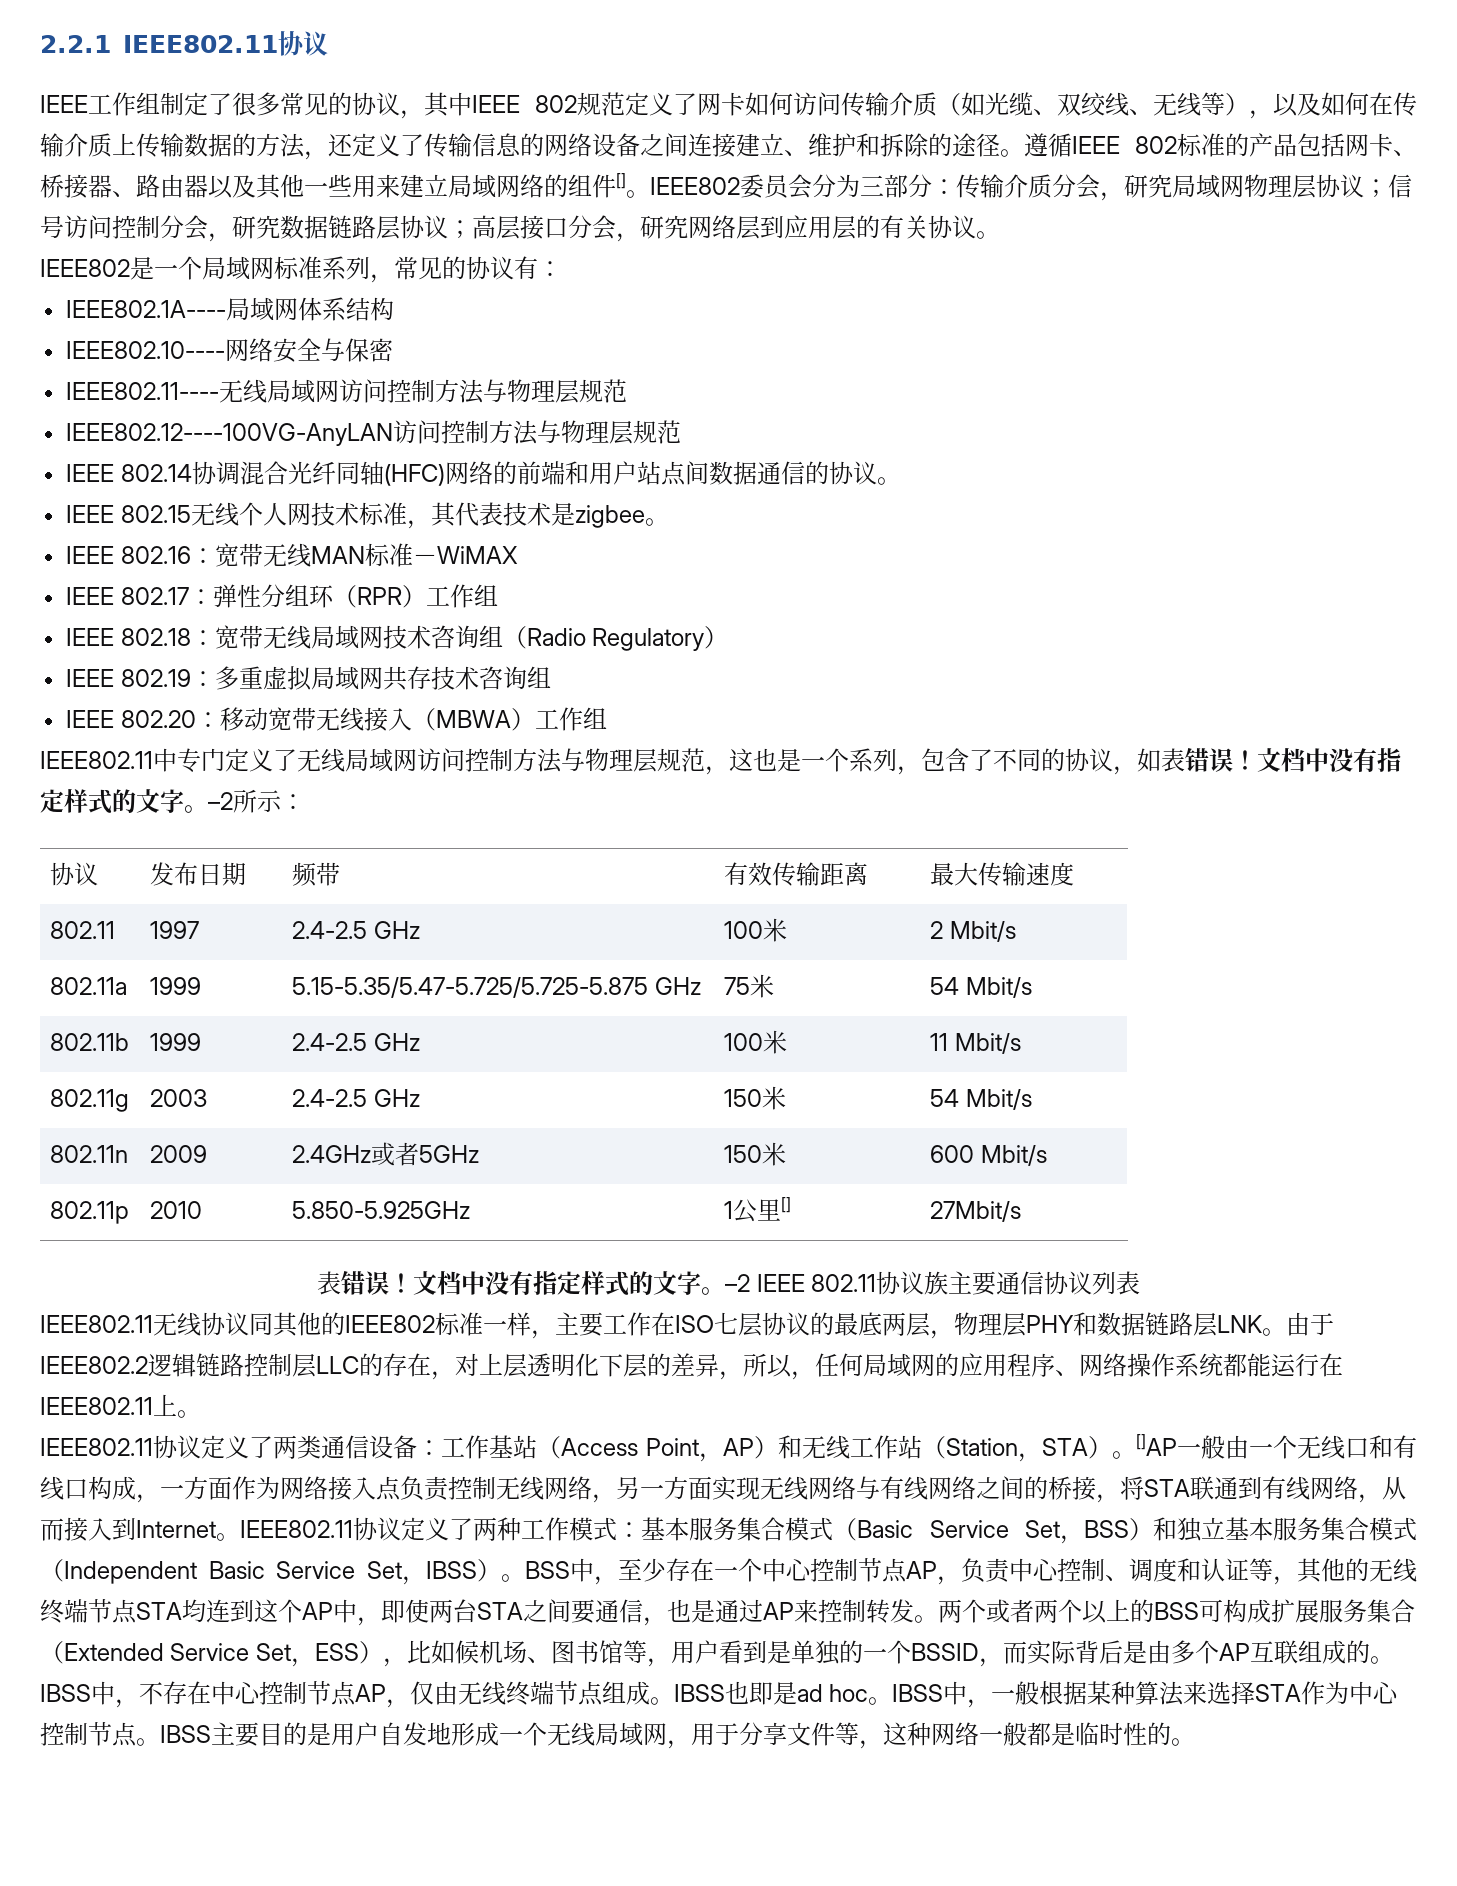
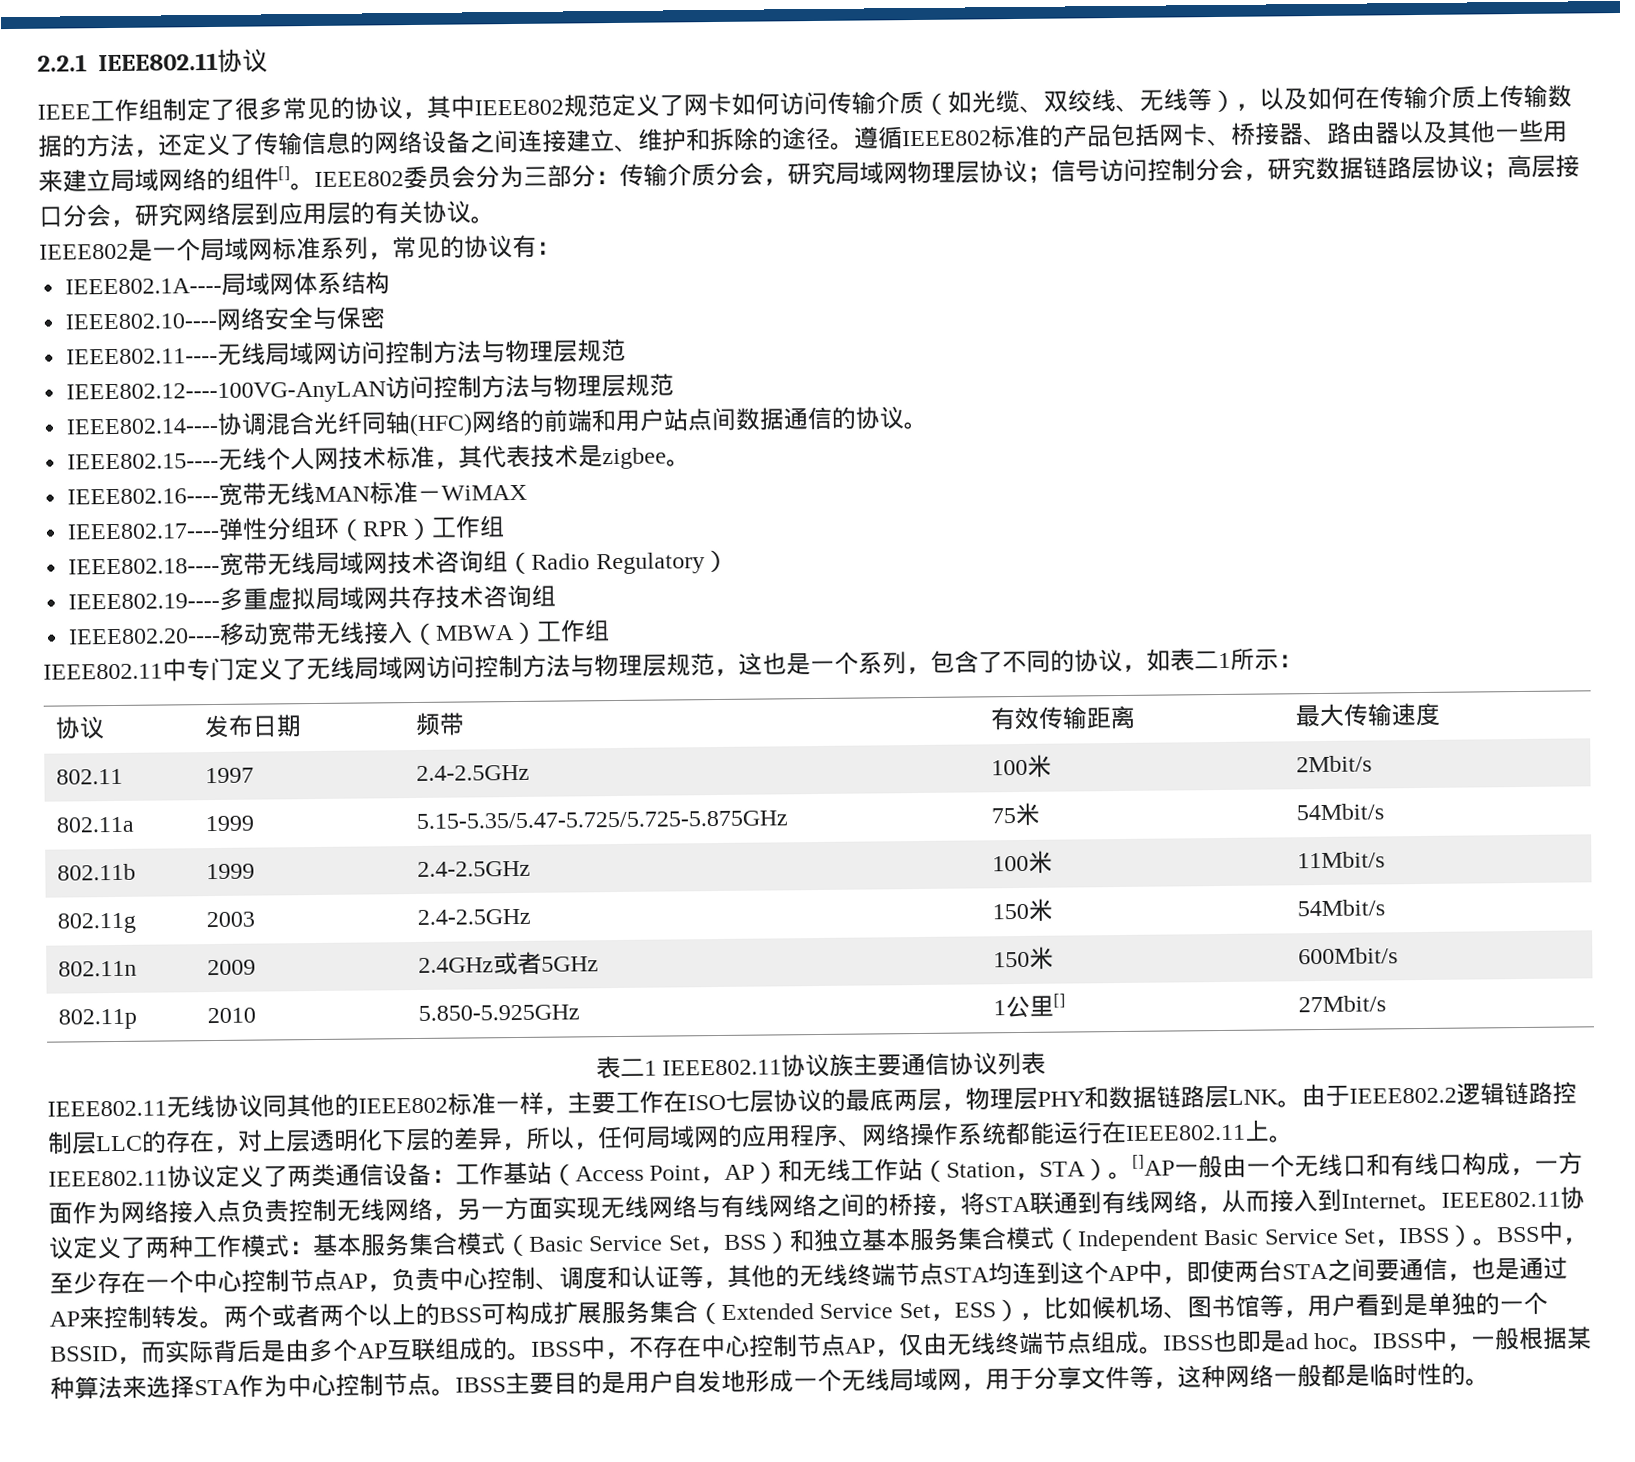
- IEEE工作组制定了很多常见的协议，其中IEEE 802规范定义了网卡如何访问传输介质（如光缆、双绞线、无线等），以及如何在传输介质上传输数据的方法，还定义了传输信息的网络设备之间连接建立、维护和拆除的途径。
+ IEEE工作组制定了很多常见的协议，其中IEEE802规范定义了网卡如何访问传输介质（如光缆、双绞线、无线等），以及如何在传输介质上传输数据的方法，还定义了传输信息的网络设备之间连接建立、维护和拆除的途径。
- 遵循IEEE 802标准的产品包括网卡、桥接器、路由器以及其他一些用来建立局域网络的组件[]。
+ 遵循IEEE802标准的产品包括网卡、桥接器、路由器以及其他一些用来建立局域网络的组件[]。
- IEEE 802.14协调混合光纤同轴(HFC)网络的前端和用户站点间数据通信的协议。
+ IEEE802.14----协调混合光纤同轴(HFC)网络的前端和用户站点间数据通信的协议。
- IEEE 802.15无线个人网技术标准，其代表技术是zigbee。
+ IEEE802.15----无线个人网技术标准，其代表技术是zigbee。
- IEEE 802.16：宽带无线MAN标准－WiMAX
+ IEEE802.16----宽带无线MAN标准－WiMAX
- IEEE 802.17：弹性分组环（RPR）工作组
+ IEEE802.17----弹性分组环（RPR）工作组
- IEEE 802.18：宽带无线局域网技术咨询组（Radio Regulatory）
+ IEEE802.18----宽带无线局域网技术咨询组（Radio Regulatory）
- IEEE 802.19：多重虚拟局域网共存技术咨询组
+ IEEE802.19----多重虚拟局域网共存技术咨询组
- IEEE 802.20：移动宽带无线接入（MBWA）工作组
+ IEEE802.20----移动宽带无线接入（MBWA）工作组
- IEEE802.11中专门定义了无线局域网访问控制方法与物理层规范，这也是一个系列，包含了不同的协议，如表错误！文档中没有指定样式的文字。–2所示：
+ IEEE802.11中专门定义了无线局域网访问控制方法与物理层规范，这也是一个系列，包含了不同的协议，如表二1所示：
- 802.11 | 1997 | 2.4-2.5 GHz | 100米 | 2 Mbit/s
+ 802.11 | 1997 | 2.4-2.5GHz | 100米 | 2Mbit/s
- 802.11a | 1999 | 5.15-5.35/5.47-5.725/5.725-5.875 GHz | 75米 | 54 Mbit/s
+ 802.11a | 1999 | 5.15-5.35/5.47-5.725/5.725-5.875GHz | 75米 | 54Mbit/s
- 802.11b | 1999 | 2.4-2.5 GHz | 100米 | 11 Mbit/s
+ 802.11b | 1999 | 2.4-2.5GHz | 100米 | 11Mbit/s
- 802.11g | 2003 | 2.4-2.5 GHz | 150米 | 54 Mbit/s
+ 802.11g | 2003 | 2.4-2.5GHz | 150米 | 54Mbit/s
- 802.11n | 2009 | 2.4GHz或者5GHz | 150米 | 600 Mbit/s
+ 802.11n | 2009 | 2.4GHz或者5GHz | 150米 | 600Mbit/s
- 表错误！文档中没有指定样式的文字。–2 IEEE 802.11协议族主要通信协议列表
+ 表二1 IEEE802.11协议族主要通信协议列表

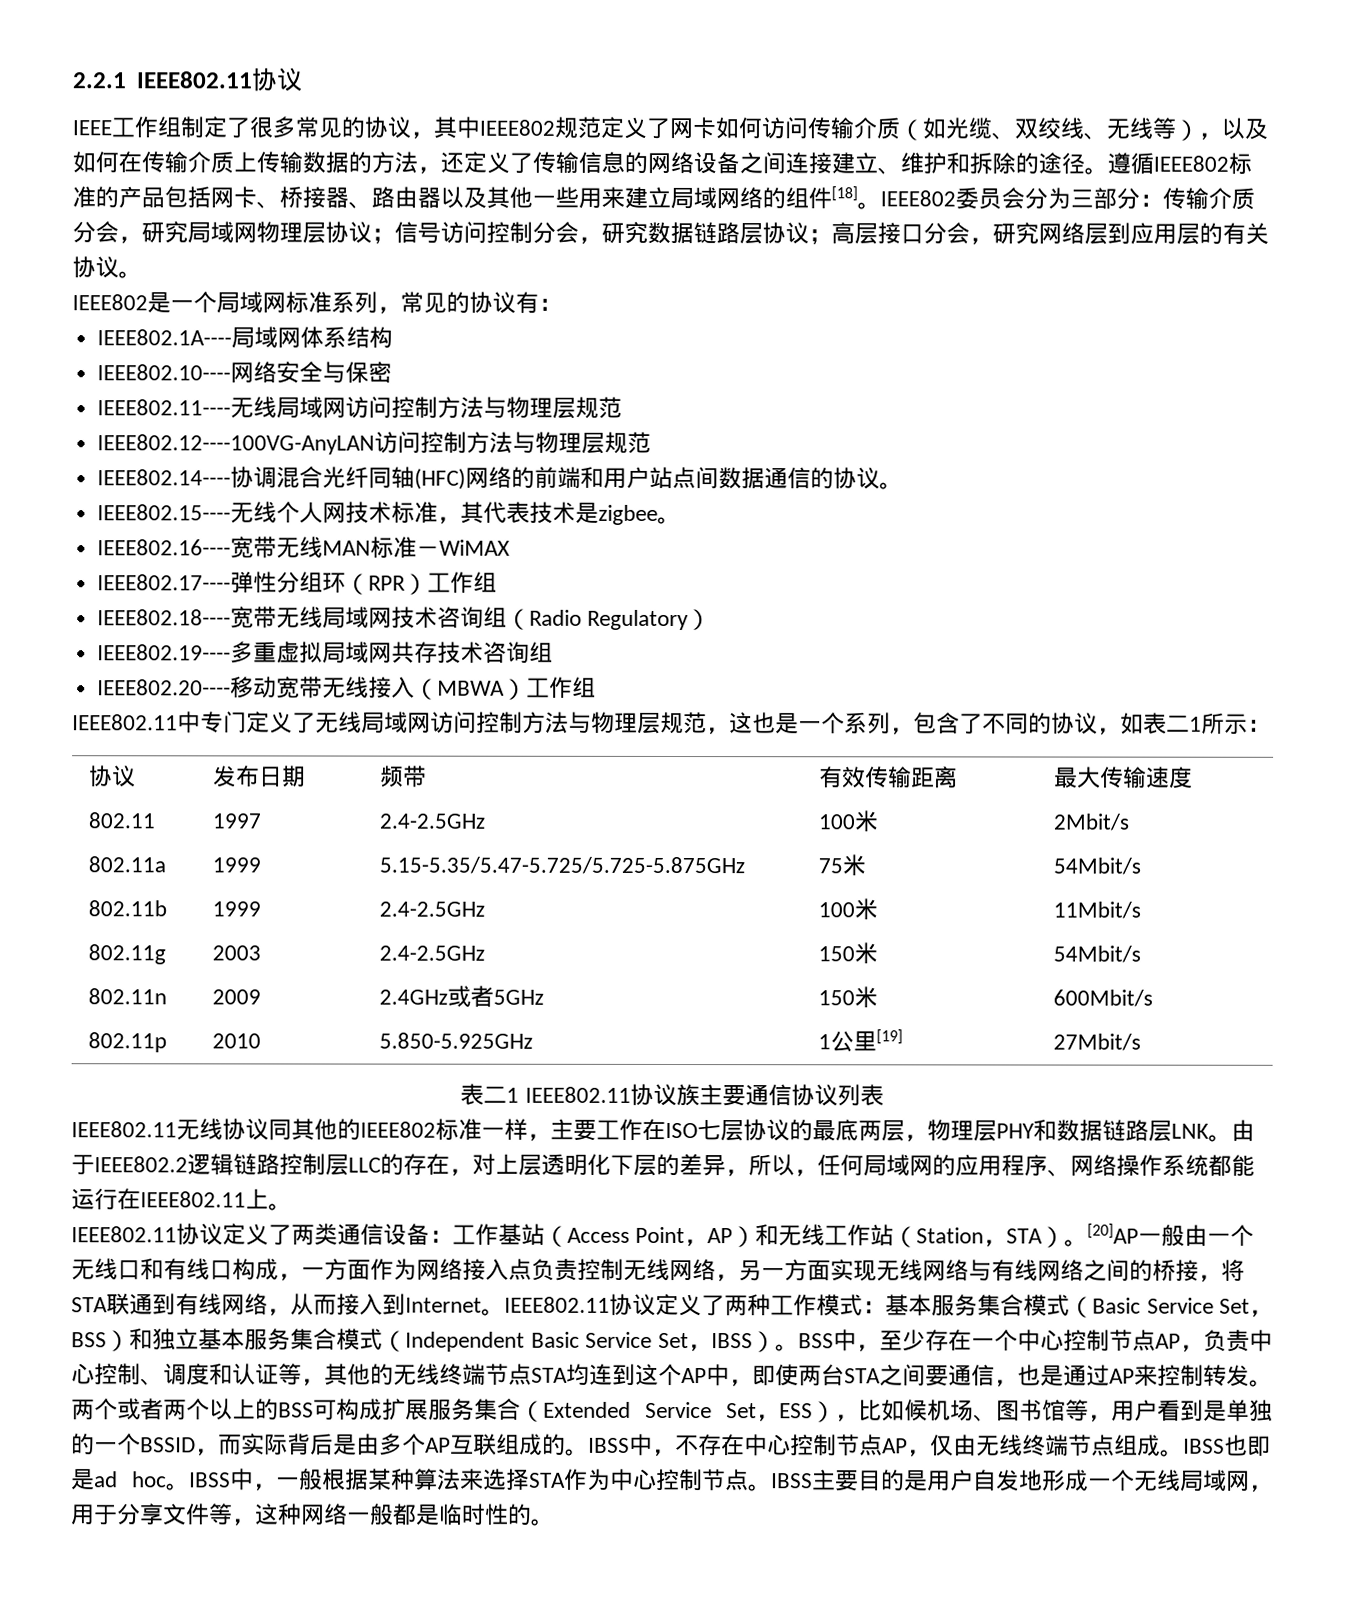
- 遵循IEEE802标准的产品包括网卡、桥接器、路由器以及其他一些用来建立局域网络的组件[]。
+ 遵循IEEE802标准的产品包括网卡、桥接器、路由器以及其他一些用来建立局域网络的组件[18]。
- 802.11p | 2010 | 5.850-5.925GHz | 1公里[] | 27Mbit/s
+ 802.11p | 2010 | 5.850-5.925GHz | 1公里[19] | 27Mbit/s
- []AP一般由一个无线口和有线口构成，一方面作为网络接入点负责控制无线网络，另一方面实现无线网络与有线网络之间的桥接，将STA联通到有线网络，从而接入到Internet。
+ [20]AP一般由一个无线口和有线口构成，一方面作为网络接入点负责控制无线网络，另一方面实现无线网络与有线网络之间的桥接，将STA联通到有线网络，从而接入到Internet。

